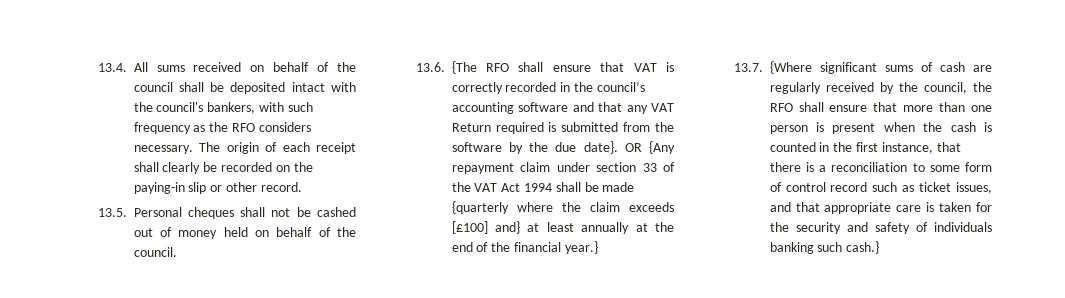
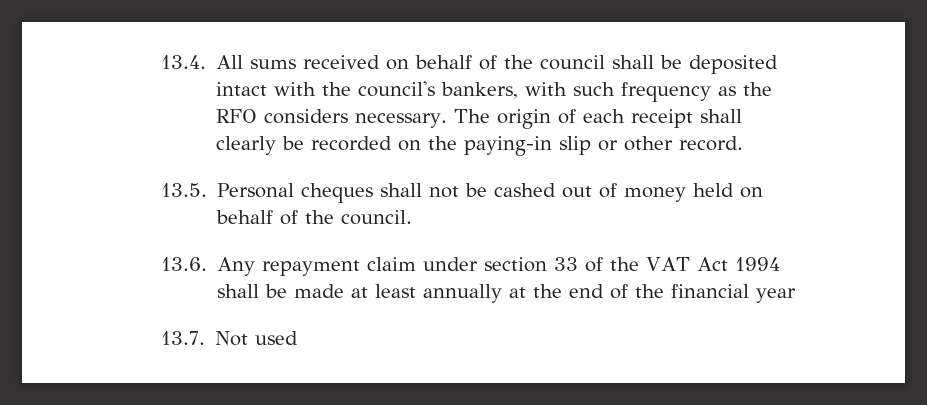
- 13.6. {The RFO shall ensure that VAT is correctly recorded in the council’s accounting software and that any VAT Return required is submitted from the software by the due date}. OR {Any repayment claim under section 33 of the VAT Act 1994 shall be made {quarterly where the claim exceeds [£100] and} at least annually at the end of the financial year.}
+ 13.6. Any repayment claim under section 33 of the VAT Act 1994 shall be made at least annually at the end of the financial year
- 13.7. {Where significant sums of cash are regularly received by the council, the RFO shall ensure that more than one person is present when the cash is counted in the first instance, that there is a reconciliation to some form of control record such as ticket issues, and that appropriate care is taken for the security and safety of individuals banking such cash.}
+ 13.7. Not used

